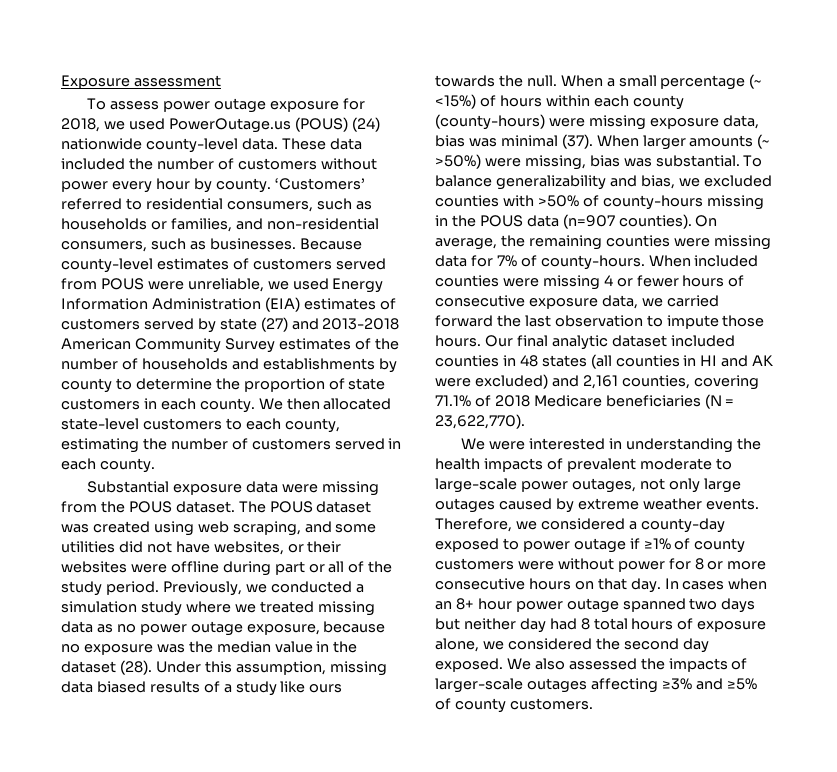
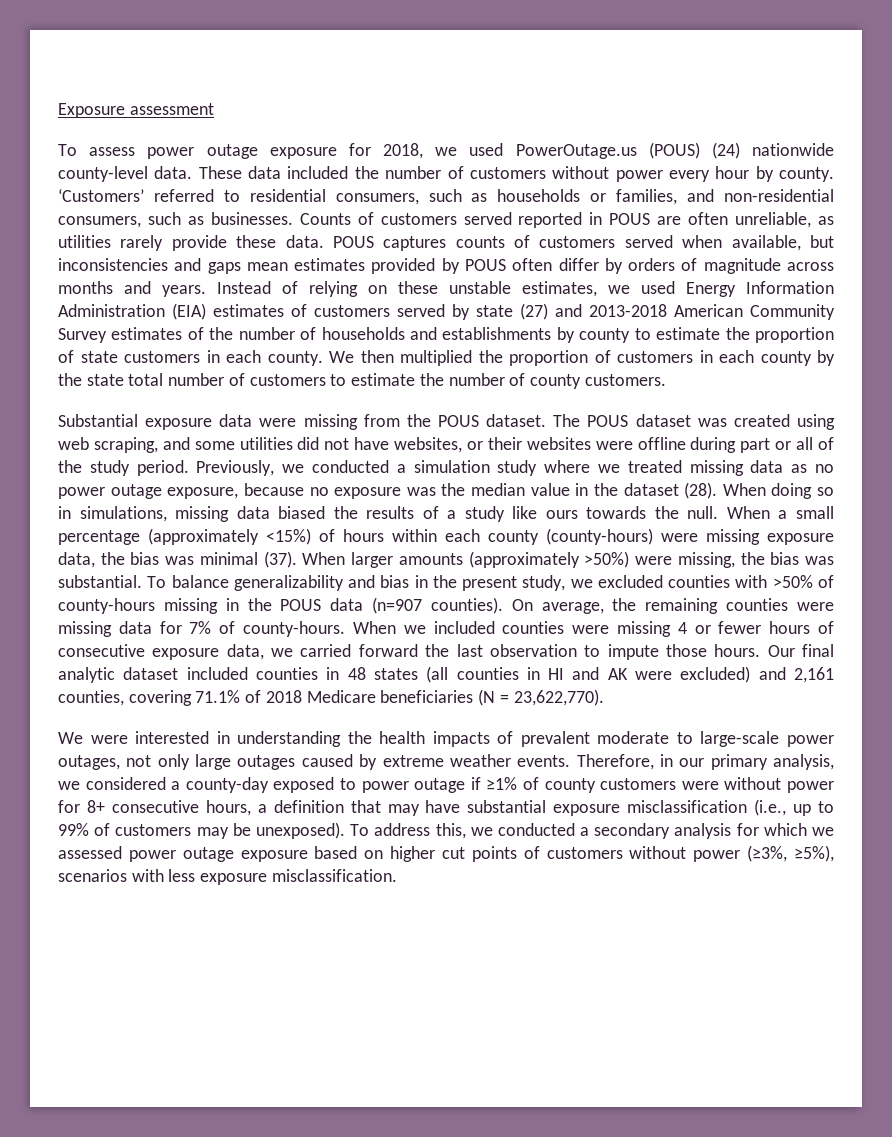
- Because county-level estimates of customers served from POUS were unreliable, we used Energy Information Administration (EIA) estimates of customers served by state (27) and 2013-2018 American Community Survey estimates of the number of households and establishments by county to determine the proportion of state customers in each county.
+ Counts of customers served reported in POUS are often unreliable, as utilities rarely provide these data. POUS captures counts of customers served when available, but inconsistencies and gaps mean estimates provided by POUS often differ by orders of magnitude across months and years. Instead of relying on these unstable estimates, we used Energy Information Administration (EIA) estimates of customers served by state (27) and 2013-2018 American Community Survey estimates of the number of households and establishments by county to estimate the proportion of state customers in each county.
- We then allocated state-level customers to each county, estimating the number of customers served in each county.
+ We then multiplied the proportion of customers in each county by the state total number of customers to estimate the number of county customers.
- Under this assumption, missing data biased results of a study like ours towards the null.
+ When doing so in simulations, missing data biased the results of a study like ours towards the null.
- When a small percentage (~ <15%) of hours within each county (county-hours) were missing exposure data, bias was minimal (37).
+ When a small percentage (approximately <15%) of hours within each county (county-hours) were missing exposure data, the bias was minimal (37).
- When larger amounts (~ >50%) were missing, bias was substantial.
+ When larger amounts (approximately >50%) were missing, the bias was substantial.
- To balance generalizability and bias, we excluded counties with >50% of county-hours missing in the POUS data (n=907 counties).
+ To balance generalizability and bias in the present study, we excluded counties with >50% of county-hours missing in the POUS data (n=907 counties).
- When included counties were missing 4 or fewer hours of consecutive exposure data, we carried forward the last observation to impute those hours.
+ When we included counties were missing 4 or fewer hours of consecutive exposure data, we carried forward the last observation to impute those hours.
- Therefore, we considered a county-day exposed to power outage if ≥1% of county customers were without power for 8 or more consecutive hours on that day. In cases when an 8+ hour power outage spanned two days but neither day had 8 total hours of exposure alone, we considered the second day exposed. We also assessed the impacts of larger-scale outages affecting ≥3% and ≥5% of county customers.
+ Therefore, in our primary analysis, we considered a county-day exposed to power outage if ≥1% of county customers were without power for 8+ consecutive hours, a definition that may have substantial exposure misclassification (i.e., up to 99% of customers may be unexposed). To address this, we conducted a secondary analysis for which we assessed power outage exposure based on higher cut points of customers without power (≥3%, ≥5%), scenarios with less exposure misclassification.

